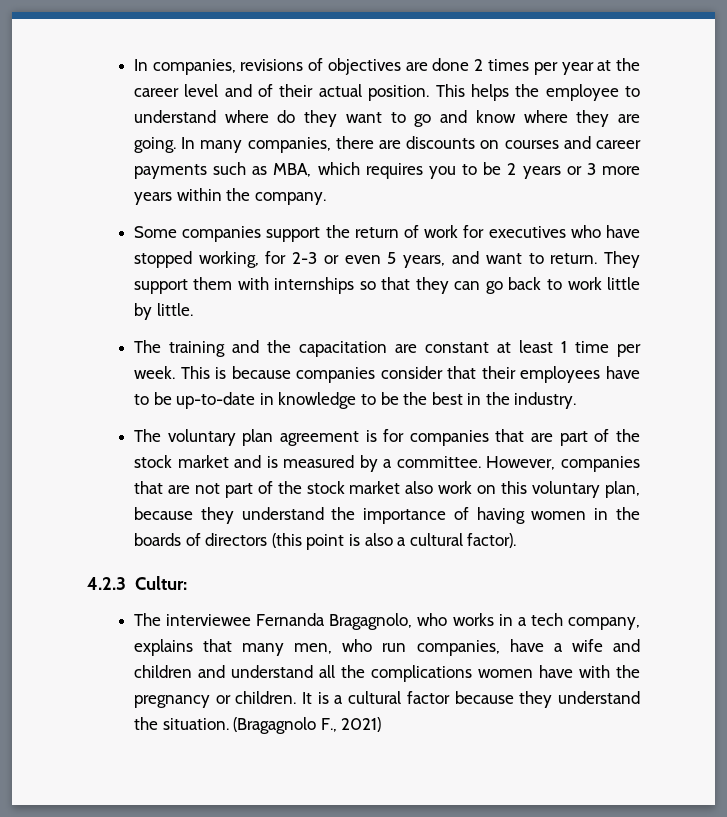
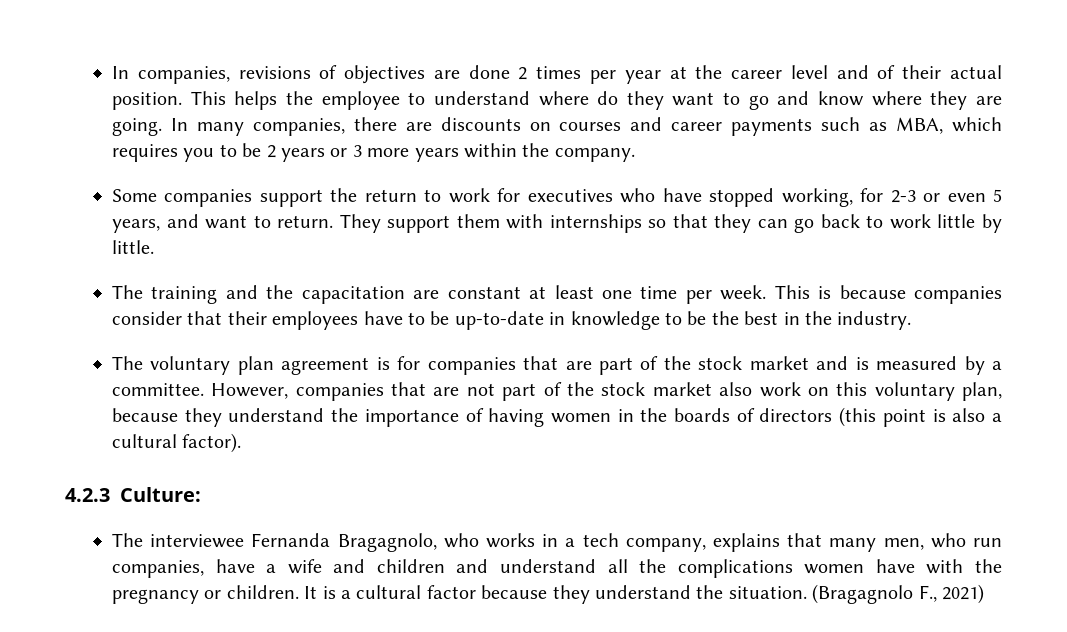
- Some companies support the return of work for executives who have stopped working, for 2-3 or even 5 years, and want to return.
+ Some companies support the return to work for executives who have stopped working, for 2-3 or even 5 years, and want to return.
- The training and the capacitation are constant at least 1 time per week.
+ The training and the capacitation are constant at least one time per week.
- 4.2.3 Cultur:
+ 4.2.3 Culture:

